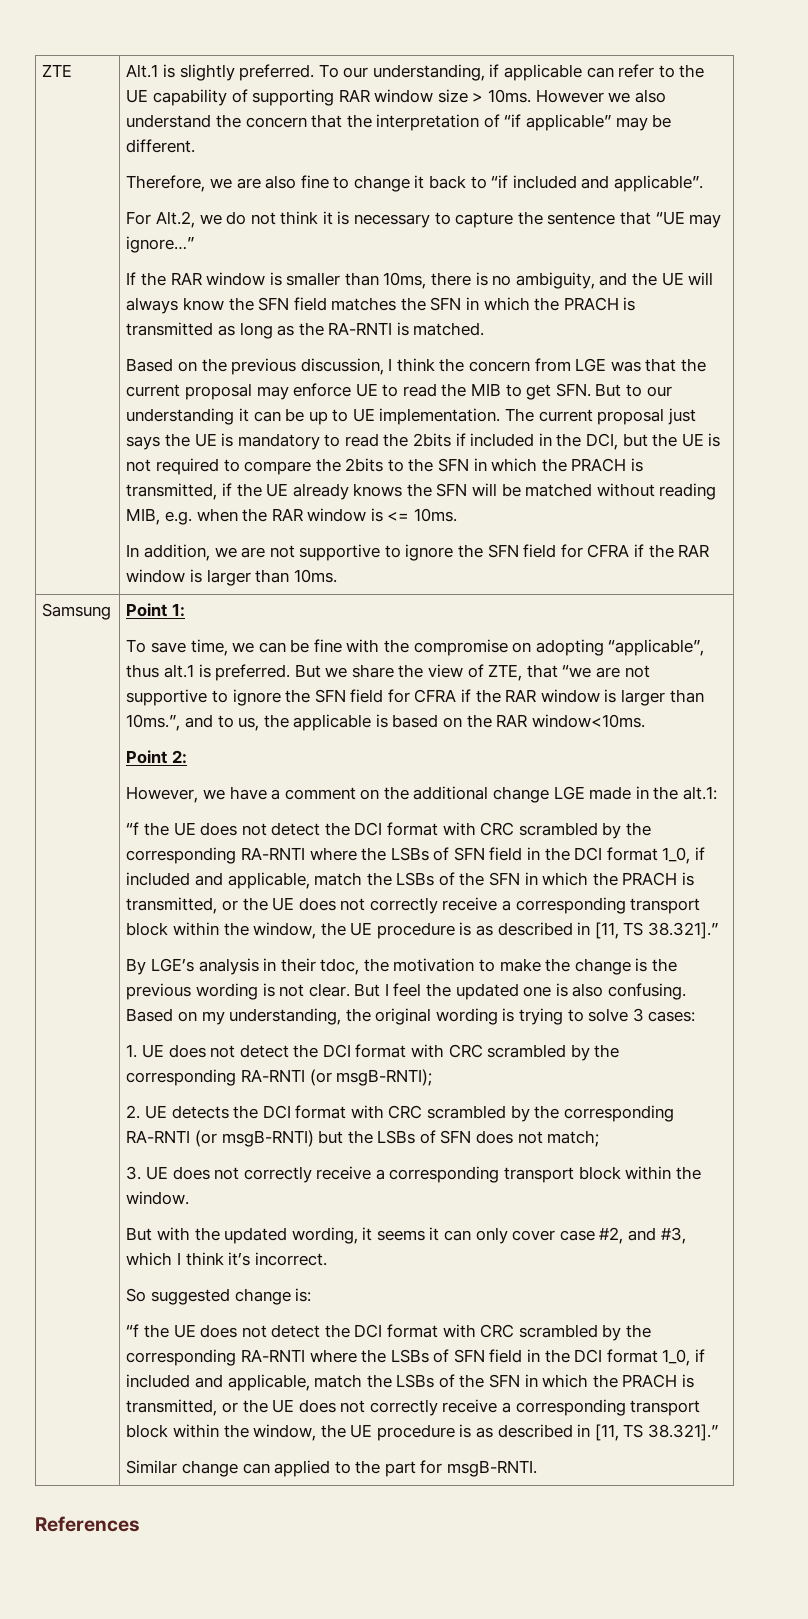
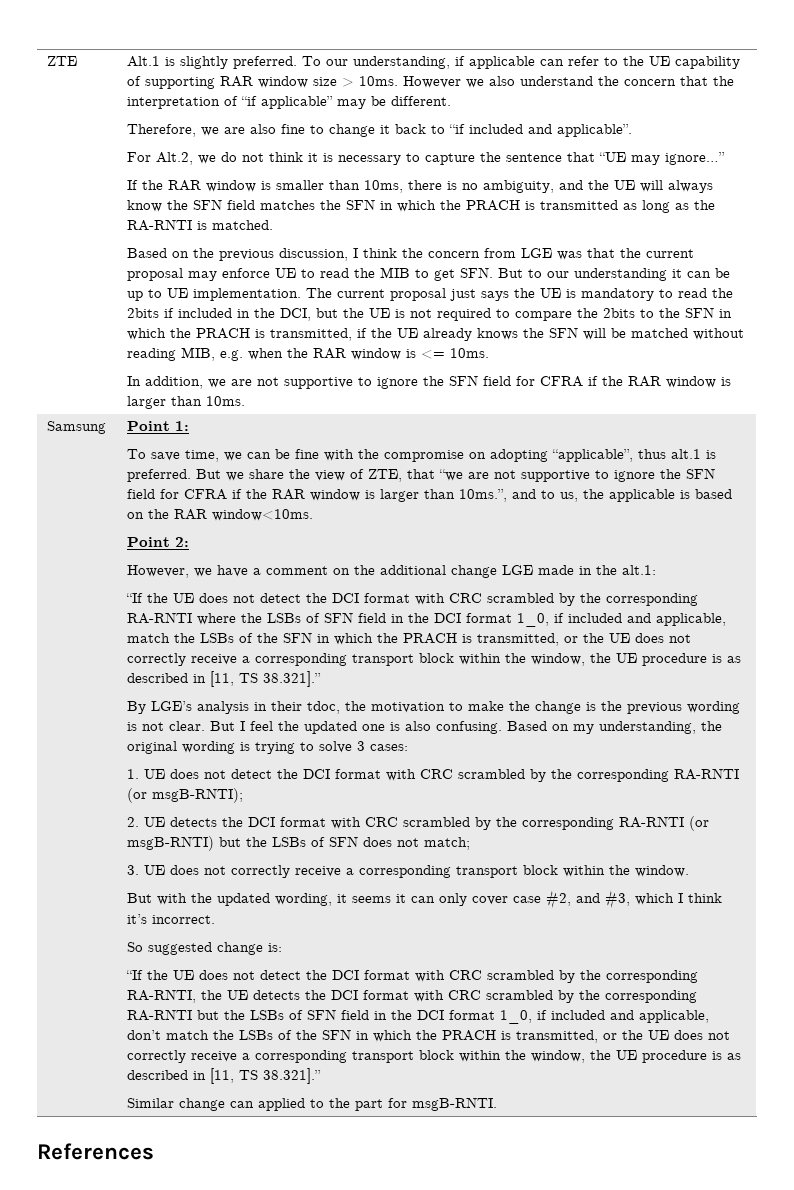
  However, we have a comment on the additional change LGE made in the alt.1:
- “f the UE does not detect the DCI format with CRC scrambled by the corresponding RA-RNTI where the LSBs of SFN field in the DCI format 1_0, if included and applicable, match the LSBs of the SFN in which the PRACH is transmitted, or the UE does not correctly receive a corresponding transport block within the window, the UE procedure is as described in [11, TS 38.321].”
+ “If the UE does not detect the DCI format with CRC scrambled by the corresponding RA-RNTI where the LSBs of SFN field in the DCI format 1_0, if included and applicable, match the LSBs of the SFN in which the PRACH is transmitted, or the UE does not correctly receive a corresponding transport block within the window, the UE procedure is as described in [11, TS 38.321].”
  So suggested change is:
- “f the UE does not detect the DCI format with CRC scrambled by the corresponding RA-RNTI where the LSBs of SFN field in the DCI format 1_0, if included and applicable, match the LSBs of the SFN in which the PRACH is transmitted, or the UE does not correctly receive a corresponding transport block within the window, the UE procedure is as described in [11, TS 38.321].”
+ “If the UE does not detect the DCI format with CRC scrambled by the corresponding RA-RNTI, the UE detects the DCI format with CRC scrambled by the corresponding RA-RNTI but the LSBs of SFN field in the DCI format 1_0, if included and applicable, don’t match the LSBs of the SFN in which the PRACH is transmitted, or the UE does not correctly receive a corresponding transport block within the window, the UE procedure is as described in [11, TS 38.321].”

